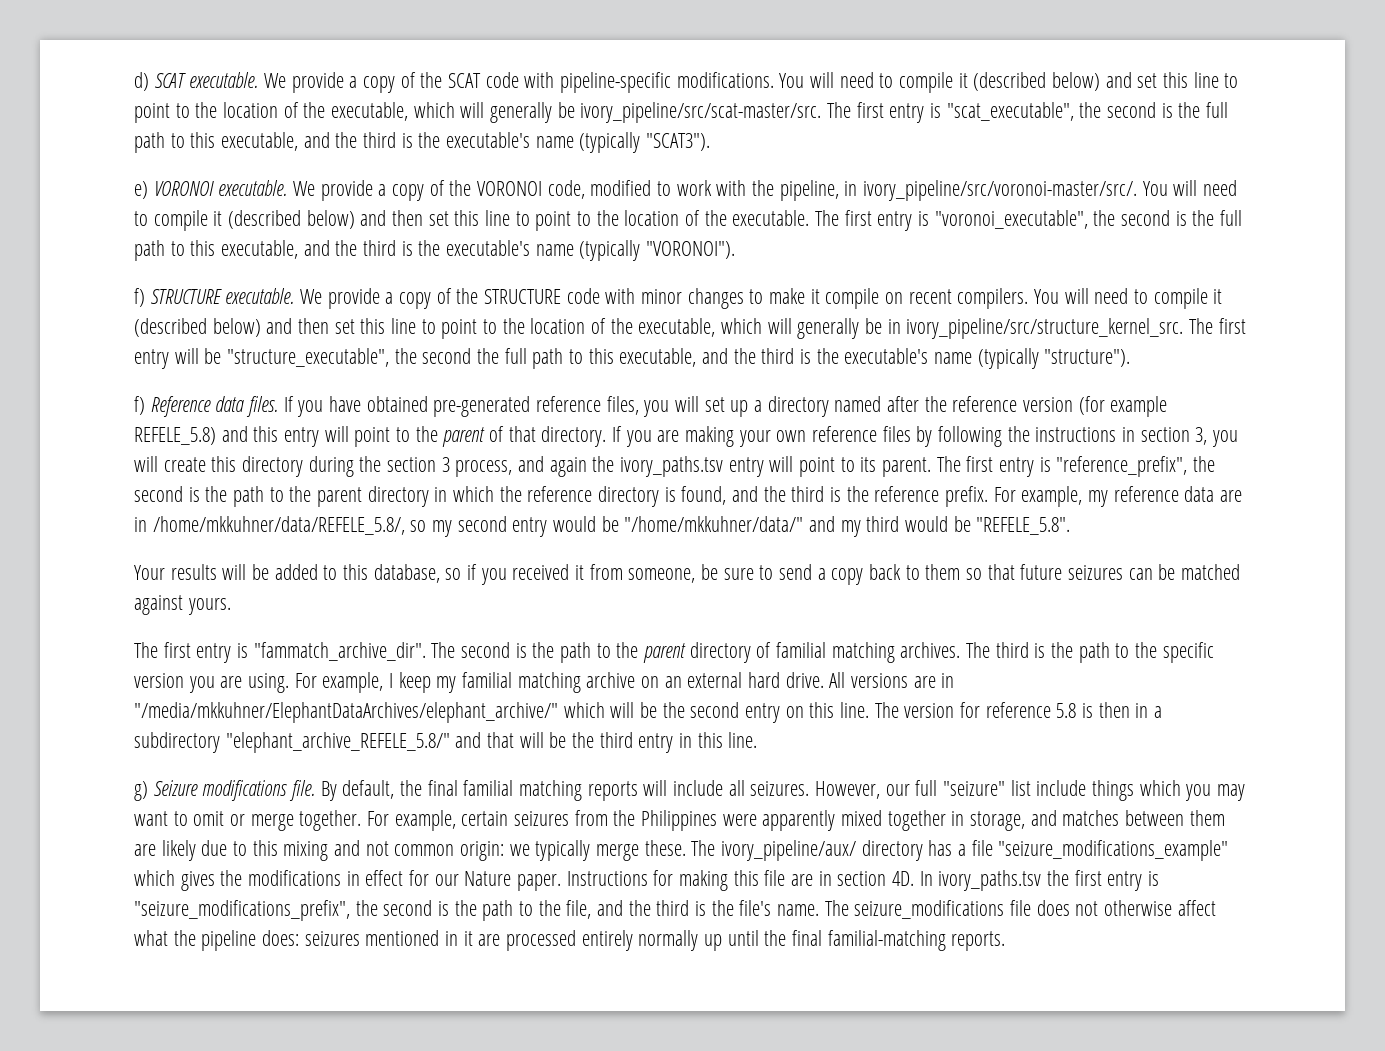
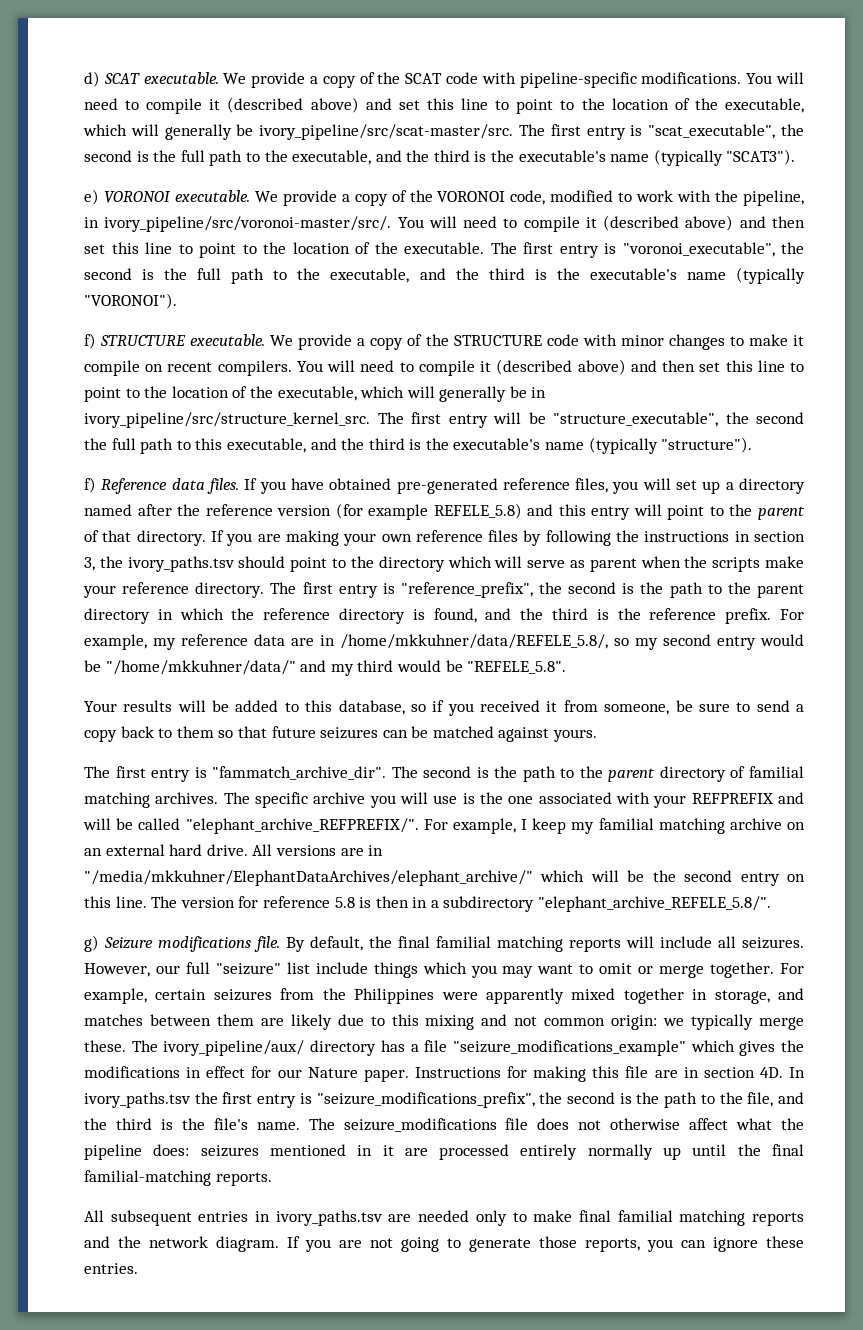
- You will need to compile it (described below) and set this line to point to the location of the executable, which will generally be ivory_pipeline/src/scat-master/src.
+ You will need to compile it (described above) and set this line to point to the location of the executable, which will generally be ivory_pipeline/src/scat-master/src.
- The first entry is "scat_executable", the second is the full path to this executable, and the third is the executable's name (typically "SCAT3").
+ The first entry is "scat_executable", the second is the full path to the executable, and the third is the executable's name (typically "SCAT3").
- You will need to compile it (described below) and then set this line to point to the location of the executable.
+ You will need to compile it (described above) and then set this line to point to the location of the executable.
- The first entry is "voronoi_executable", the second is the full path to this executable, and the third is the executable's name (typically "VORONOI").
+ The first entry is "voronoi_executable", the second is the full path to the executable, and the third is the executable's name (typically "VORONOI").
- You will need to compile it (described below) and then set this line to point to the location of the executable, which will generally be in ivory_pipeline/src/structure_kernel_src.
+ You will need to compile it (described above) and then set this line to point to the location of the executable, which will generally be in ivory_pipeline/src/structure_kernel_src.
- If you are making your own reference files by following the instructions in section 3, you will create this directory during the section 3 process, and again the ivory_paths.tsv entry will point to its parent.
+ If you are making your own reference files by following the instructions in section 3, the ivory_paths.tsv should point to the directory which will serve as parent when the scripts make your reference directory.
- The third is the path to the specific version you are using.
+ The specific archive you will use is the one associated with your REFPREFIX and will be called "elephant_archive_REFPREFIX/".
- The version for reference 5.8 is then in a subdirectory "elephant_archive_REFELE_5.8/" and that will be the third entry in this line.
+ The version for reference 5.8 is then in a subdirectory "elephant_archive_REFELE_5.8/".
+ All subsequent entries in ivory_paths.tsv are needed only to make final familial matching reports and the network diagram. If you are not going to generate those reports, you can ignore these entries.

